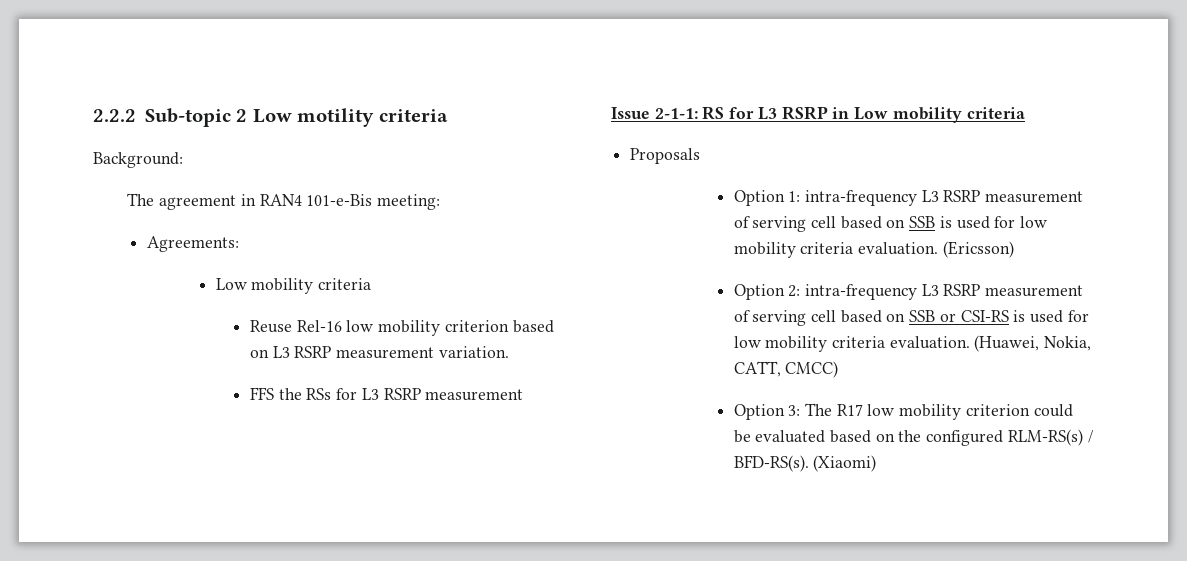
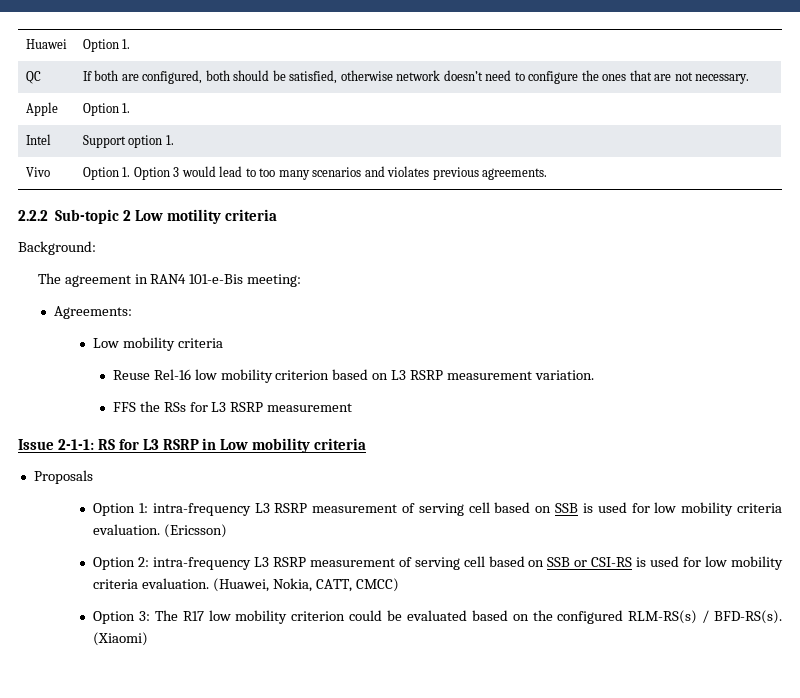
+ Huawei | Option 1.
+ QC | If both are configured, both should be satisfied, otherwise network doesn’t need to configure the ones that are not necessary.
+ Apple | Option 1.
+ Intel | Support option 1.
+ Vivo | Option 1. Option 3 would lead to too many scenarios and violates previous agreements.

